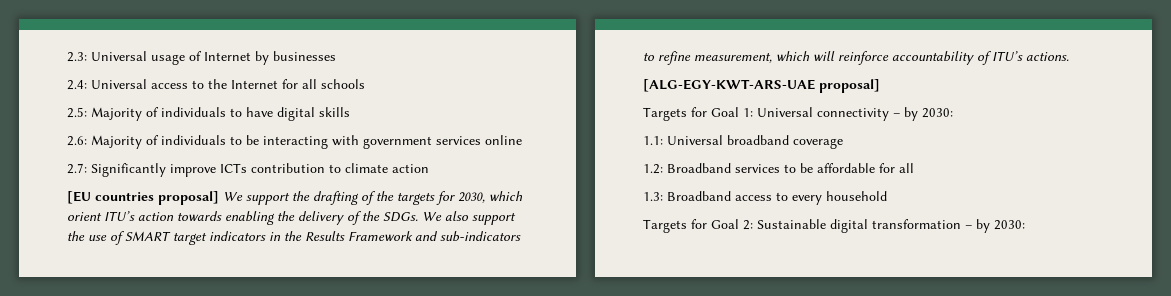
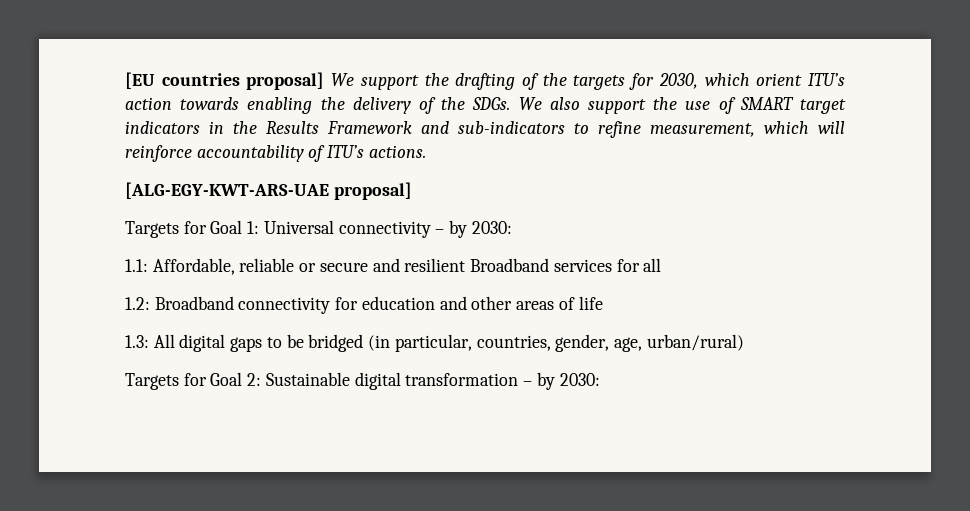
- 2.3: Universal usage of Internet by businesses
- 2.4: Universal access to the Internet for all schools
- 2.5: Majority of individuals to have digital skills
- 2.6: Majority of individuals to be interacting with government services online
- 2.7: Significantly improve ICTs contribution to climate action
- 1.1: Universal broadband coverage
- 1.2: Broadband services to be affordable for all
- 1.3: Broadband access to every household
+ 1.1: Affordable, reliable or secure and resilient Broadband services for all
+ 1.2: Broadband connectivity for education and other areas of life
+ 1.3: All digital gaps to be bridged (in particular, countries, gender, age, urban/rural)

